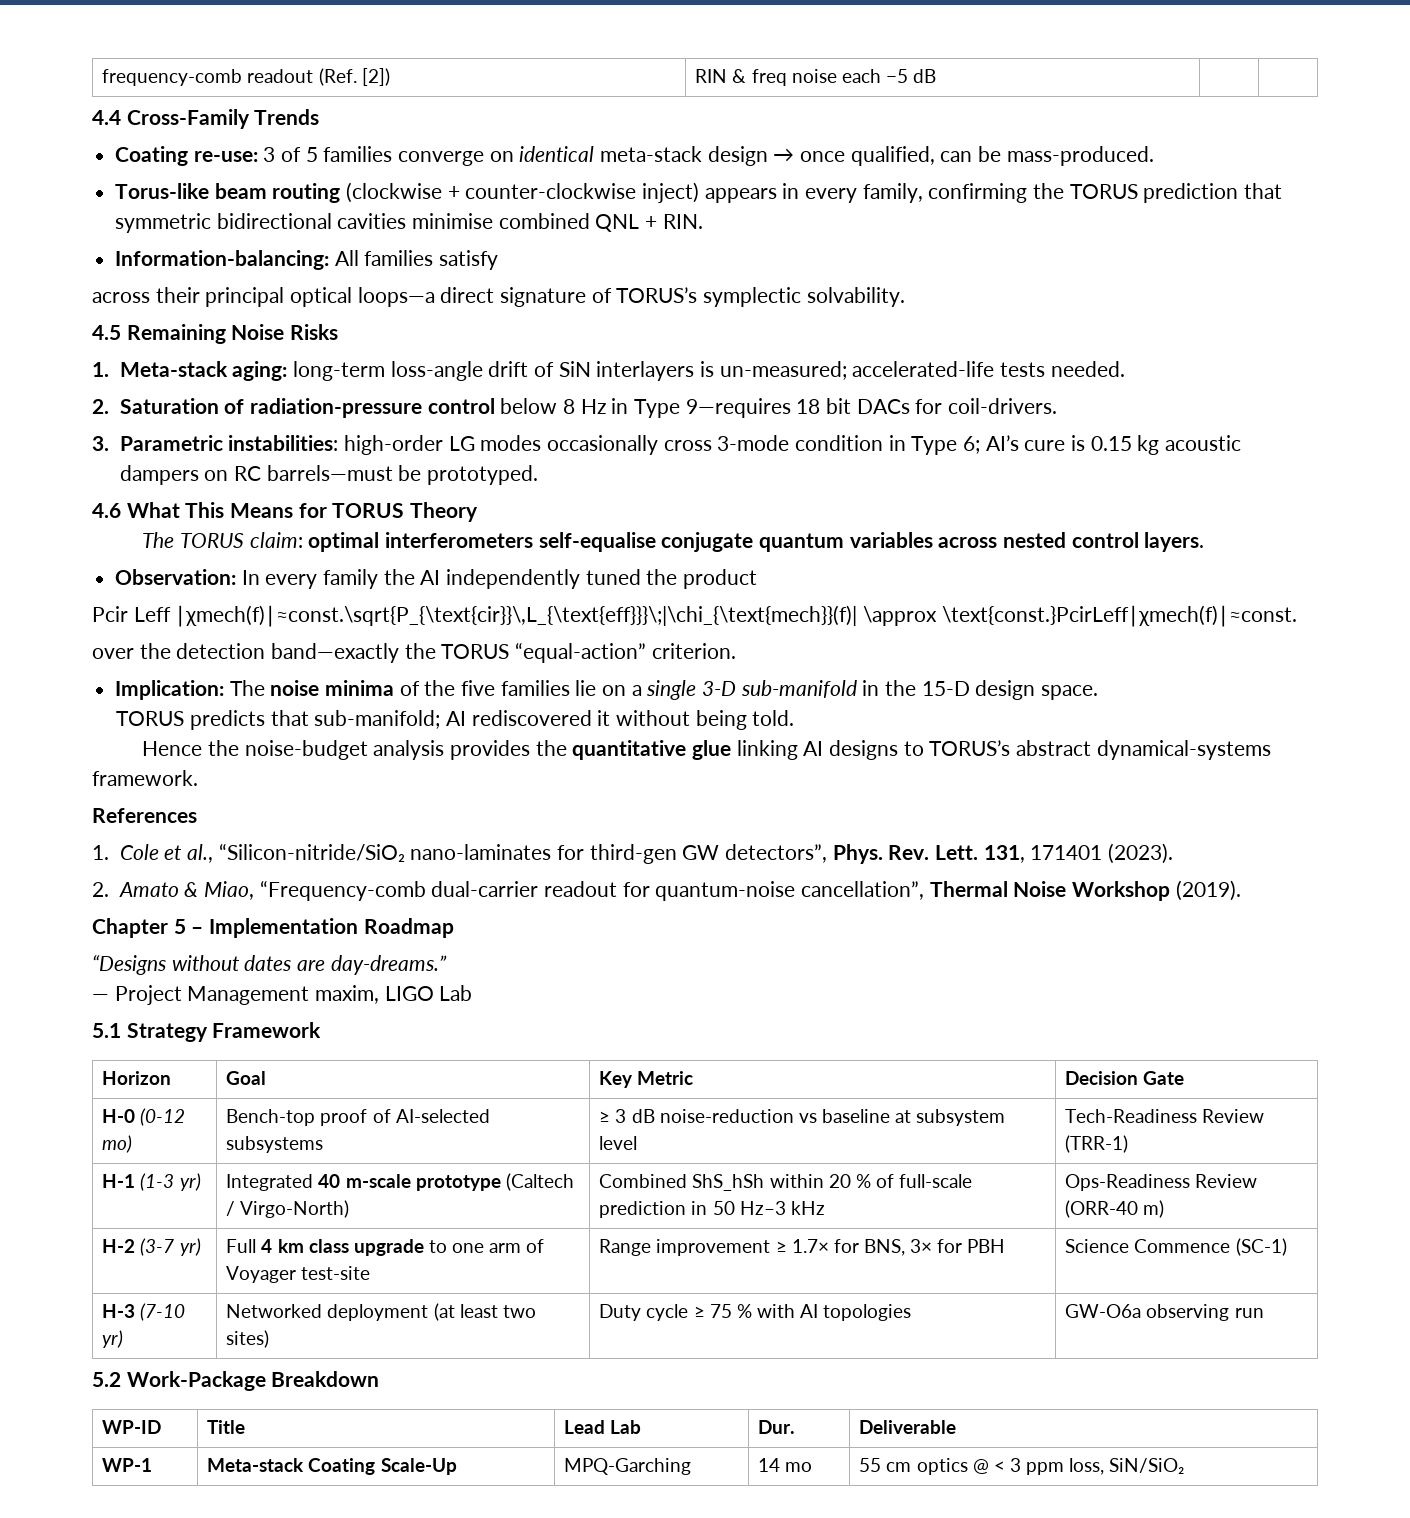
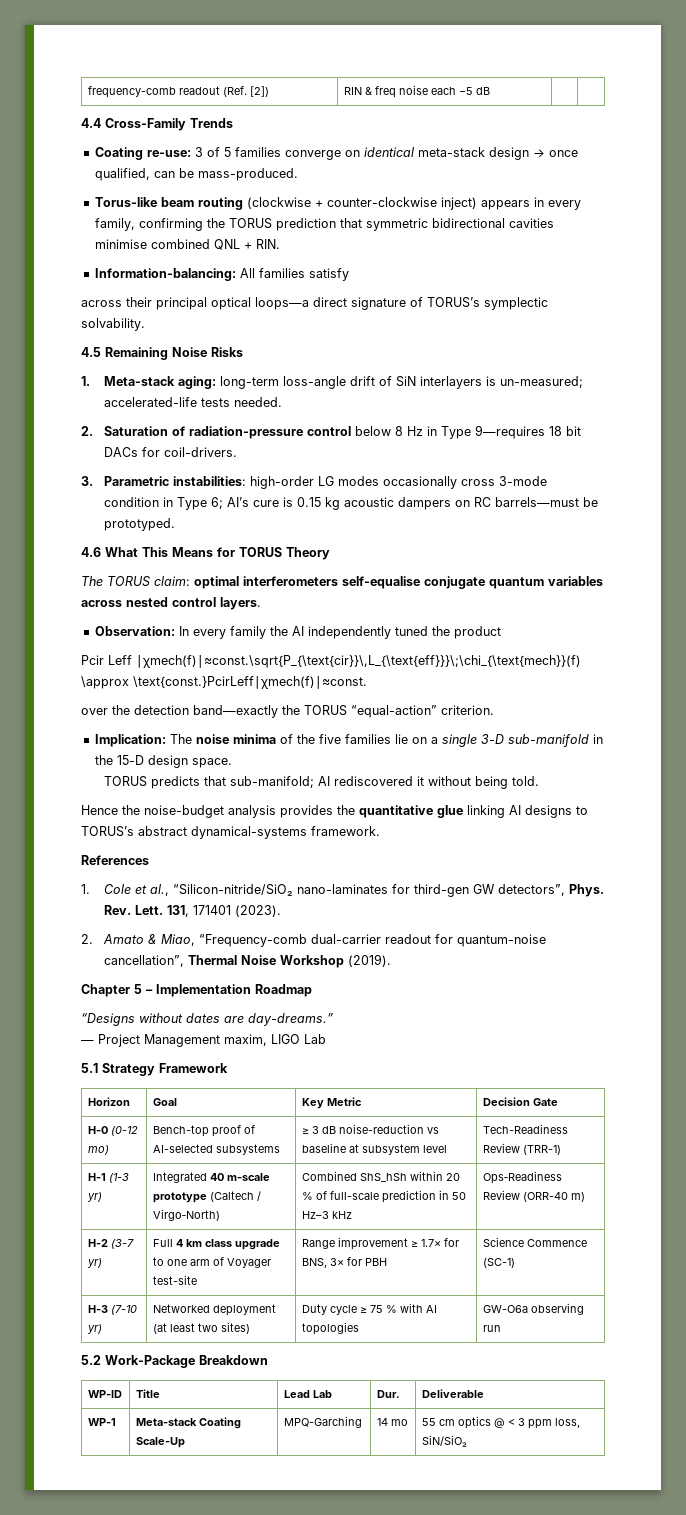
- Pcir Leff ∣χmech(f)∣≈const.\sqrt{P_{\text{cir}}\,L_{\text{eff}}}\;|\chi_{\text{mech}}(f)| \approx \text{const.}PcirLeff∣χmech(f)∣≈const.
+ Pcir Leff ∣χmech(f)∣≈const.\sqrt{P_{\text{cir}}\,L_{\text{eff}}}\;\chi_{\text{mech}}(f) \approx \text{const.}PcirLeff∣χmech(f)∣≈const.

